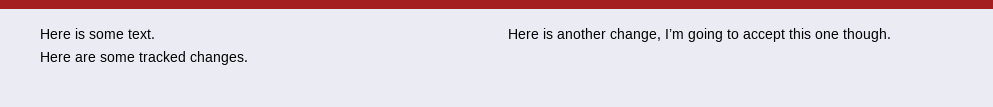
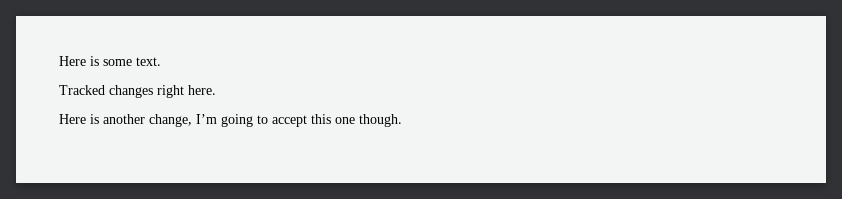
- Here are some tracked changes.
+ Tracked changes right here.

